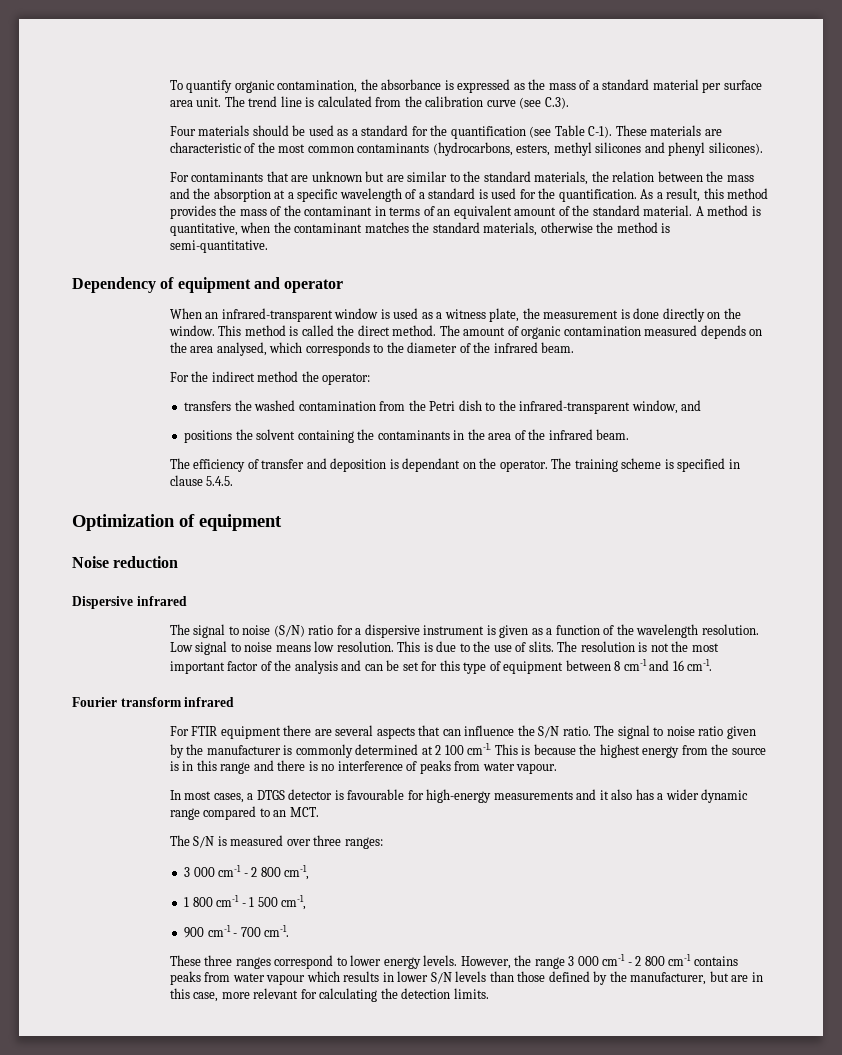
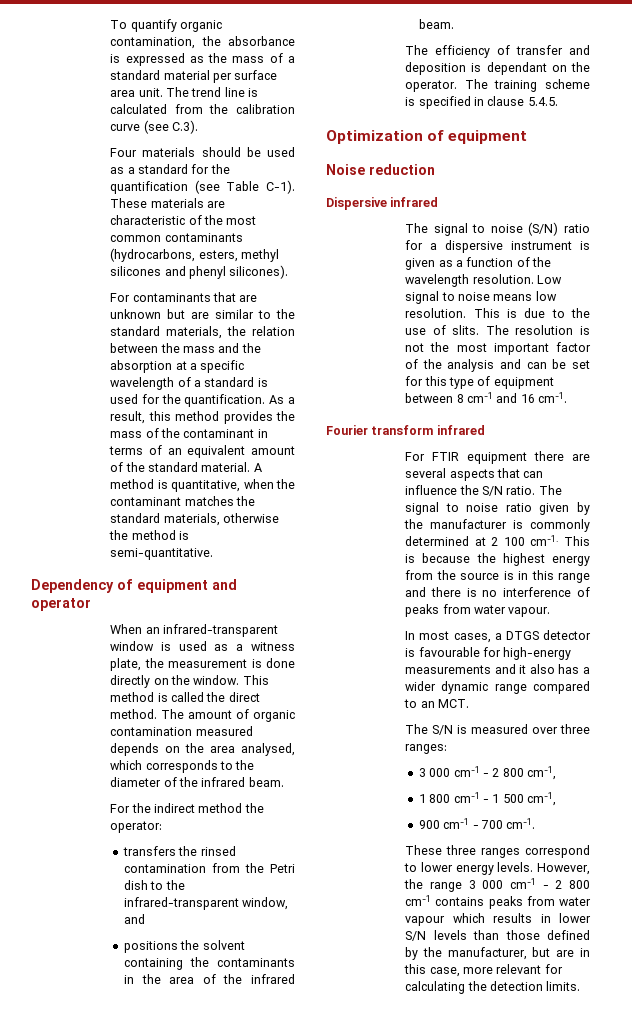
- transfers the washed contamination from the Petri dish to the infrared-transparent window, and
+ transfers the rinsed contamination from the Petri dish to the infrared-transparent window, and

